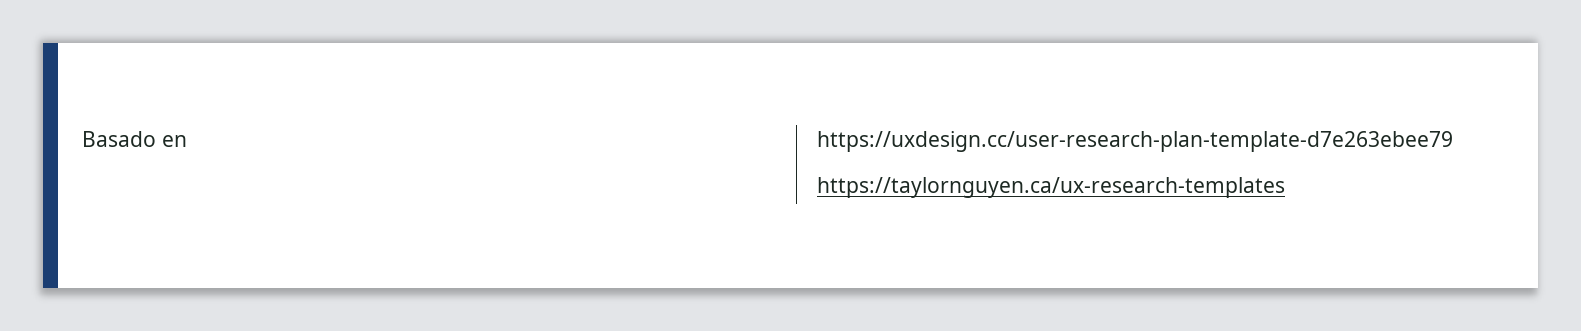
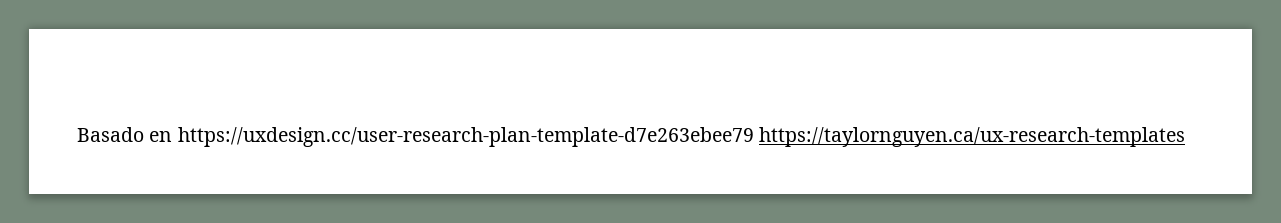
- Basado en https://uxdesign.cc/user-research-plan-template-d7e263ebee79
- https://taylornguyen.ca/ux-research-templates
+ Basado en https://uxdesign.cc/user-research-plan-template-d7e263ebee79 https://taylornguyen.ca/ux-research-templates

